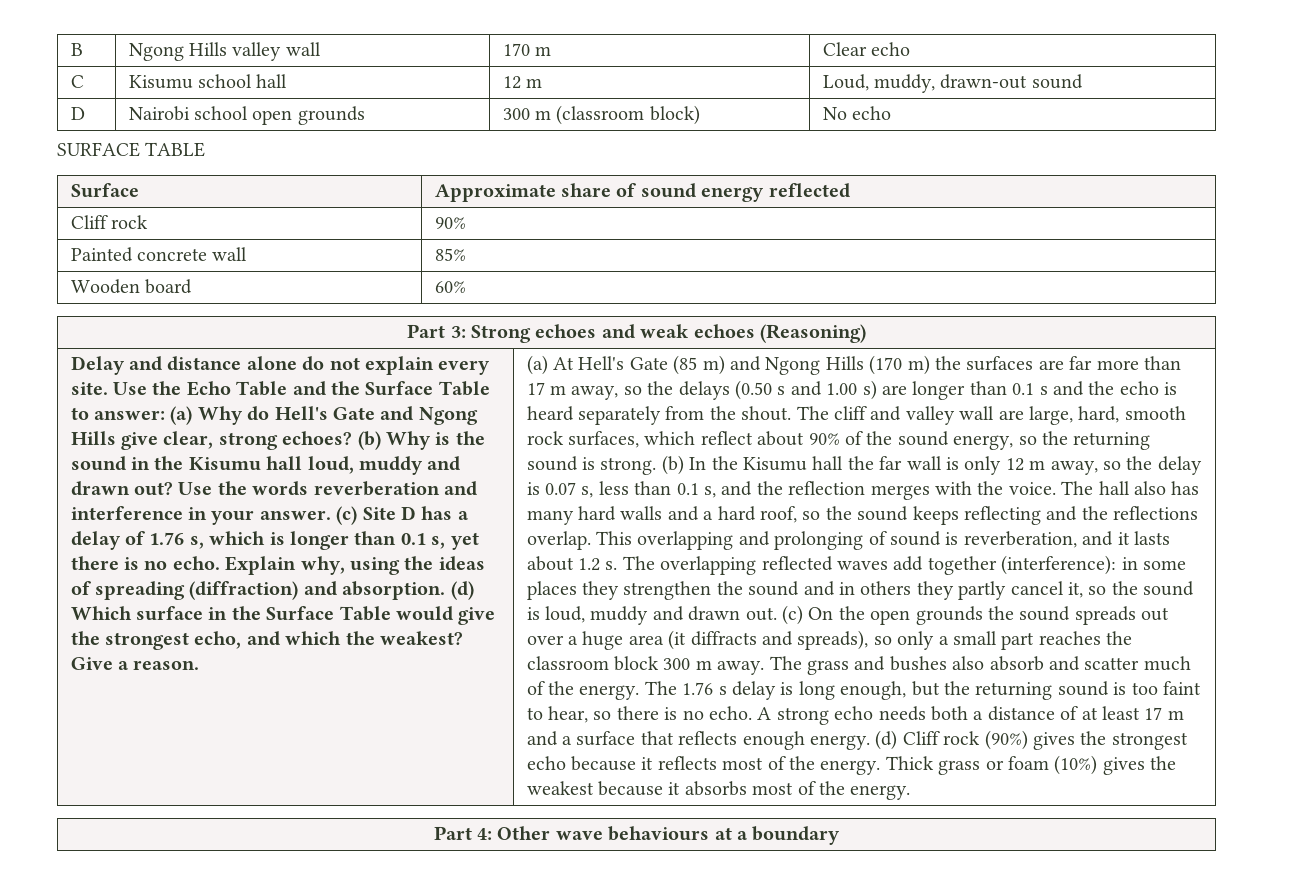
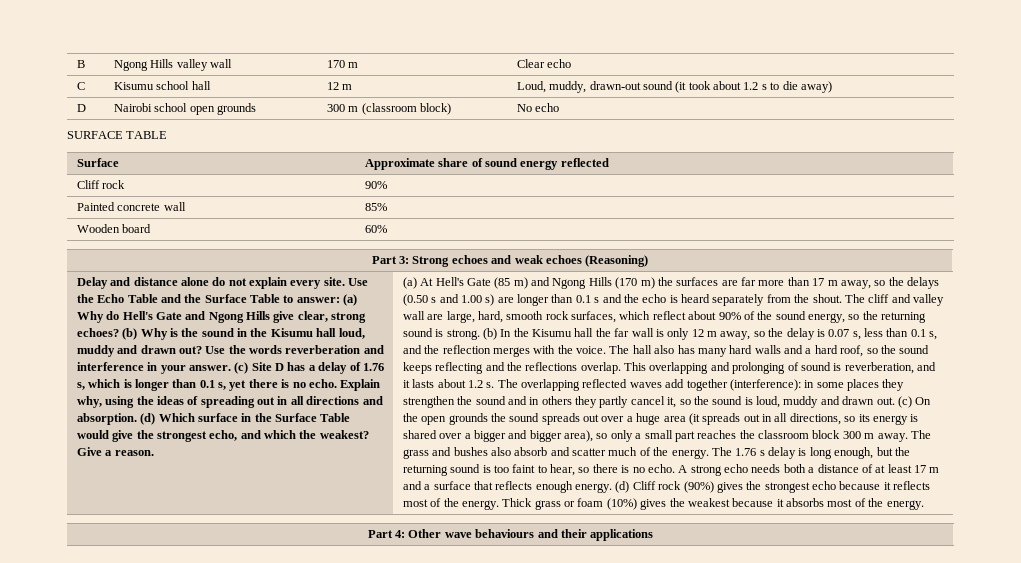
- C | Kisumu school hall | 12 m | Loud, muddy, drawn-out sound
+ C | Kisumu school hall | 12 m | Loud, muddy, drawn-out sound (it took about 1.2 s to die away)
- Explain why, using the ideas of spreading (diffraction) and absorption.
+ Explain why, using the ideas of spreading out in all directions and absorption.
- (c) On the open grounds the sound spreads out over a huge area (it diffracts and spreads), so only a small part reaches the classroom block 300 m away.
+ (c) On the open grounds the sound spreads out over a huge area (it spreads out in all directions, so its energy is shared over a bigger and bigger area), so only a small part reaches the classroom block 300 m away.
- Part 4: Other wave behaviours at a boundary
+ Part 4: Other wave behaviours and their applications

